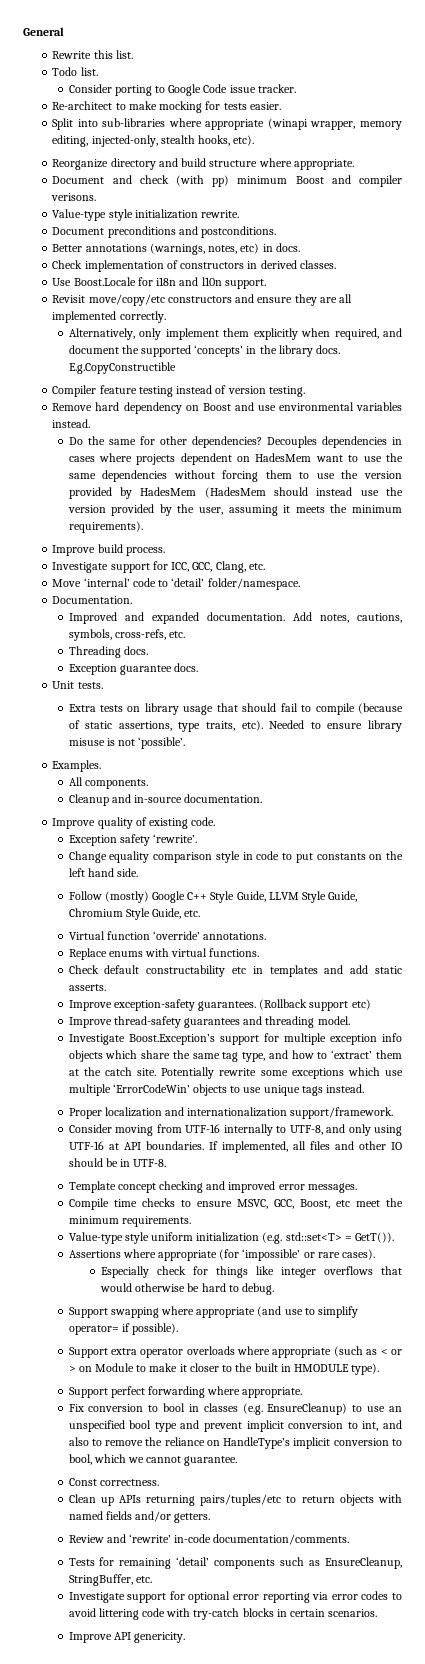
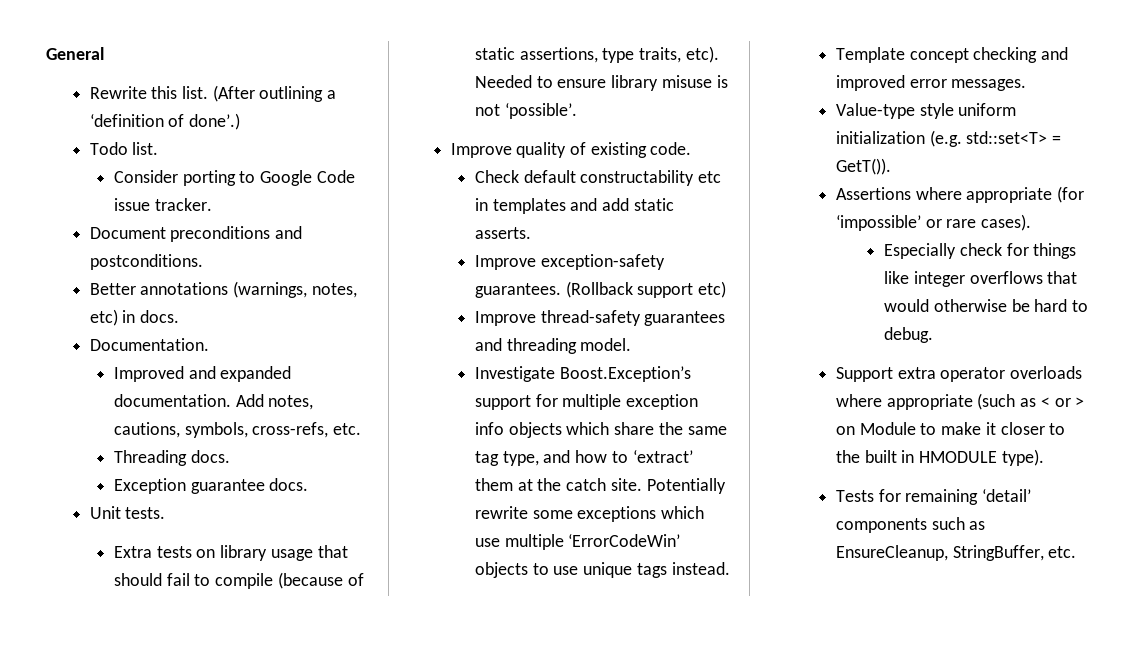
+ (After outlining a ‘definition of done’.)
- Re-architect to make mocking for tests easier.
- Split into sub-libraries where appropriate (winapi wrapper, memory editing, injected-only, stealth hooks, etc).
- Reorganize directory and build structure where appropriate.
- Document and check (with pp) minimum Boost and compiler verisons.
- Value-type style initialization rewrite.
- Check implementation of constructors in derived classes.
- Use Boost.Locale for i18n and l10n support.
- Revisit move/copy/etc constructors and ensure they are all implemented correctly.
- Alternatively, only implement them explicitly when required, and document the supported ‘concepts’ in the library docs. E.g.CopyConstructible
- Compiler feature testing instead of version testing.
- Remove hard dependency on Boost and use environmental variables instead.
- Do the same for other dependencies? Decouples dependencies in cases where projects dependent on HadesMem want to use the same dependencies without forcing them to use the version provided by HadesMem (HadesMem should instead use the version provided by the user, assuming it meets the minimum requirements).
- Improve build process.
- Investigate support for ICC, GCC, Clang, etc.
- Move ‘internal’ code to ‘detail’ folder/namespace.
- Examples.
- All components.
- Cleanup and in-source documentation.
- Exception safety ‘rewrite’.
- Change equality comparison style in code to put constants on the left hand side.
- Follow (mostly) Google C++ Style Guide, LLVM Style Guide, Chromium Style Guide, etc.
- Virtual function ‘override’ annotations.
- Replace enums with virtual functions.
- Proper localization and internationalization support/framework.
- Consider moving from UTF-16 internally to UTF-8, and only using UTF-16 at API boundaries. If implemented, all files and other IO should be in UTF-8.
- Compile time checks to ensure MSVC, GCC, Boost, etc meet the minimum requirements.
- Support swapping where appropriate (and use to simplify operator= if possible).
- Support perfect forwarding where appropriate.
- Fix conversion to bool in classes (e.g. EnsureCleanup) to use an unspecified bool type and prevent implicit conversion to int, and also to remove the reliance on HandleType’s implicit conversion to bool, which we cannot guarantee.
- Const correctness.
- Clean up APIs returning pairs/tuples/etc to return objects with named fields and/or getters.
- Review and ‘rewrite’ in-code documentation/comments.
- Investigate support for optional error reporting via error codes to avoid littering code with try-catch blocks in certain scenarios.
- Improve API genericity.

